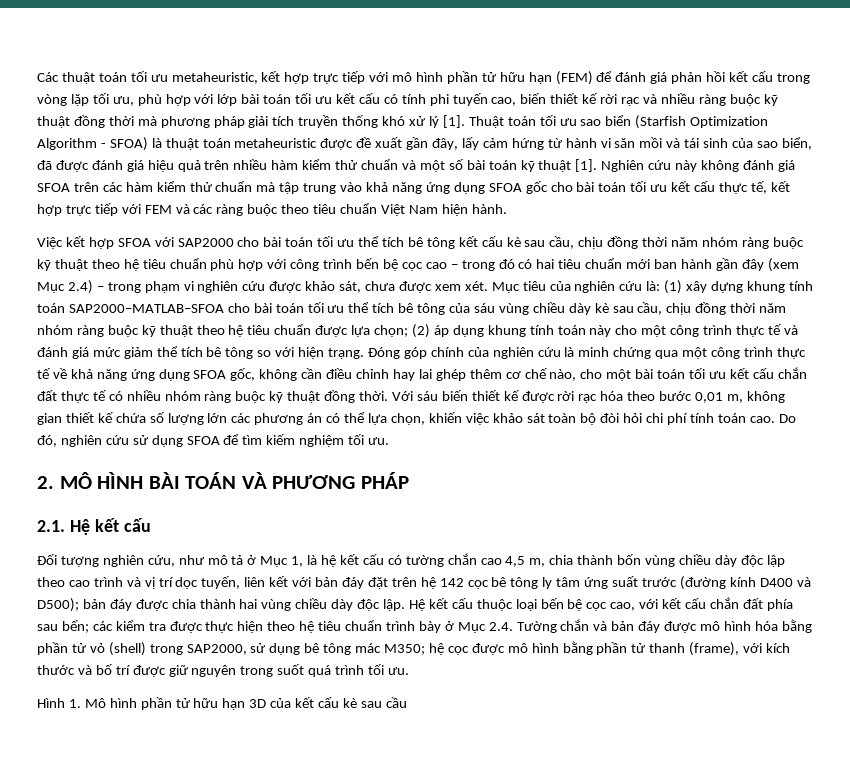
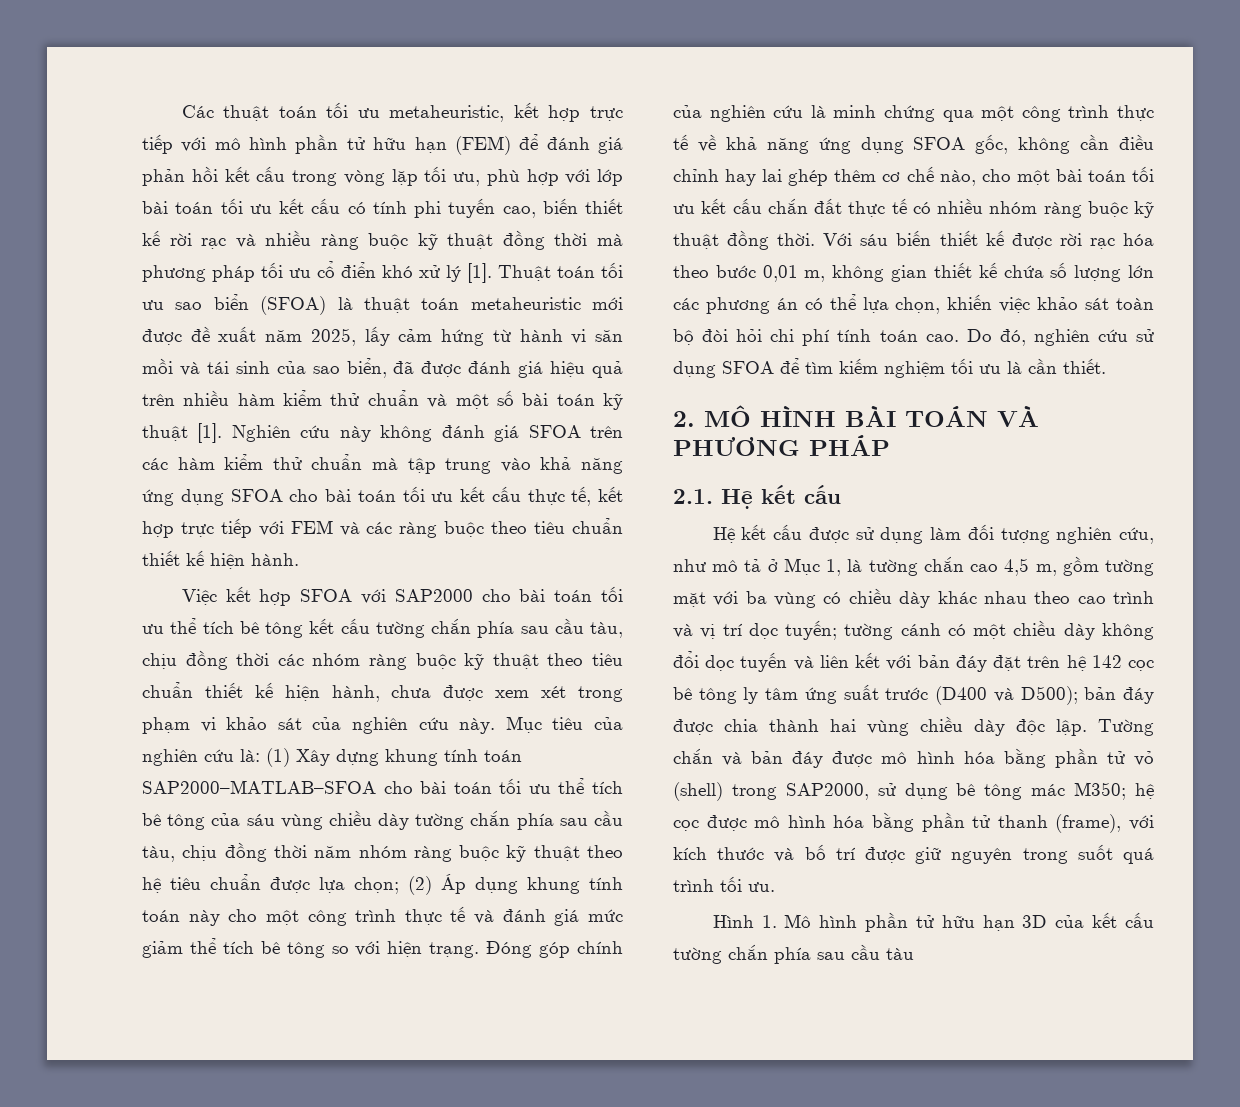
- Các thuật toán tối ưu metaheuristic, kết hợp trực tiếp với mô hình phần tử hữu hạn (FEM) để đánh giá phản hồi kết cấu trong vòng lặp tối ưu, phù hợp với lớp bài toán tối ưu kết cấu có tính phi tuyến cao, biến thiết kế rời rạc và nhiều ràng buộc kỹ thuật đồng thời mà phương pháp giải tích truyền thống khó xử lý [1].
+ Các thuật toán tối ưu metaheuristic, kết hợp trực tiếp với mô hình phần tử hữu hạn (FEM) để đánh giá phản hồi kết cấu trong vòng lặp tối ưu, phù hợp với lớp bài toán tối ưu kết cấu có tính phi tuyến cao, biến thiết kế rời rạc và nhiều ràng buộc kỹ thuật đồng thời mà phương pháp tối ưu cổ điển khó xử lý [1].
- Thuật toán tối ưu sao biển (Starfish Optimization Algorithm - SFOA) là thuật toán metaheuristic được đề xuất gần đây, lấy cảm hứng từ hành vi săn mồi và tái sinh của sao biển, đã được đánh giá hiệu quả trên nhiều hàm kiểm thử chuẩn và một số bài toán kỹ thuật [1].
+ Thuật toán tối ưu sao biển (SFOA) là thuật toán metaheuristic mới được đề xuất năm 2025, lấy cảm hứng từ hành vi săn mồi và tái sinh của sao biển, đã được đánh giá hiệu quả trên nhiều hàm kiểm thử chuẩn và một số bài toán kỹ thuật [1].
- Nghiên cứu này không đánh giá SFOA trên các hàm kiểm thử chuẩn mà tập trung vào khả năng ứng dụng SFOA gốc cho bài toán tối ưu kết cấu thực tế, kết hợp trực tiếp với FEM và các ràng buộc theo tiêu chuẩn Việt Nam hiện hành.
+ Nghiên cứu này không đánh giá SFOA trên các hàm kiểm thử chuẩn mà tập trung vào khả năng ứng dụng SFOA cho bài toán tối ưu kết cấu thực tế, kết hợp trực tiếp với FEM và các ràng buộc theo tiêu chuẩn thiết kế hiện hành.
- Việc kết hợp SFOA với SAP2000 cho bài toán tối ưu thể tích bê tông kết cấu kè sau cầu, chịu đồng thời năm nhóm ràng buộc kỹ thuật theo hệ tiêu chuẩn phù hợp với công trình bến bệ cọc cao – trong đó có hai tiêu chuẩn mới ban hành gần đây (xem Mục 2.4) – trong phạm vi nghiên cứu được khảo sát, chưa được xem xét.
+ Việc kết hợp SFOA với SAP2000 cho bài toán tối ưu thể tích bê tông kết cấu tường chắn phía sau cầu tàu, chịu đồng thời các nhóm ràng buộc kỹ thuật theo tiêu chuẩn thiết kế hiện hành, chưa được xem xét trong phạm vi khảo sát của nghiên cứu này.
- (1) xây dựng khung tính toán SAP2000–MATLAB–SFOA cho bài toán tối ưu thể tích bê tông của sáu vùng chiều dày kè sau cầu, chịu đồng thời năm nhóm ràng buộc kỹ thuật theo hệ tiêu chuẩn được lựa chọn;
+ (1) Xây dựng khung tính toán SAP2000–MATLAB–SFOA cho bài toán tối ưu thể tích bê tông của sáu vùng chiều dày tường chắn phía sau cầu tàu, chịu đồng thời năm nhóm ràng buộc kỹ thuật theo hệ tiêu chuẩn được lựa chọn;
- (2) áp dụng khung tính toán này cho một công trình thực tế và đánh giá mức giảm thể tích bê tông so với hiện trạng.
+ (2) Áp dụng khung tính toán này cho một công trình thực tế và đánh giá mức giảm thể tích bê tông so với hiện trạng.
- Do đó, nghiên cứu sử dụng SFOA để tìm kiếm nghiệm tối ưu.
+ Do đó, nghiên cứu sử dụng SFOA để tìm kiếm nghiệm tối ưu là cần thiết.
- Đối tượng nghiên cứu, như mô tả ở Mục 1, là hệ kết cấu có tường chắn cao 4,5 m, chia thành bốn vùng chiều dày độc lập theo cao trình và vị trí dọc tuyến, liên kết với bản đáy đặt trên hệ 142 cọc bê tông ly tâm ứng suất trước (đường kính D400 và D500); bản đáy được chia thành hai vùng chiều dày độc lập.
+ Hệ kết cấu được sử dụng làm đối tượng nghiên cứu, như mô tả ở Mục 1, là tường chắn cao 4,5 m, gồm tường mặt với ba vùng có chiều dày khác nhau theo cao trình và vị trí dọc tuyến; tường cánh có một chiều dày không đổi dọc tuyến và liên kết với bản đáy đặt trên hệ 142 cọc bê tông ly tâm ứng suất trước (D400 và D500); bản đáy được chia thành hai vùng chiều dày độc lập.
- Hệ kết cấu thuộc loại bến bệ cọc cao, với kết cấu chắn đất phía sau bến; các kiểm tra được thực hiện theo hệ tiêu chuẩn trình bày ở Mục 2.4. Tường chắn và bản đáy được mô hình hóa bằng phần tử vỏ (shell) trong SAP2000, sử dụng bê tông mác M350; hệ cọc được mô hình bằng phần tử thanh (frame), với kích thước và bố trí được giữ nguyên trong suốt quá trình tối ưu.
+ Tường chắn và bản đáy được mô hình hóa bằng phần tử vỏ (shell) trong SAP2000, sử dụng bê tông mác M350; hệ cọc được mô hình hóa bằng phần tử thanh (frame), với kích thước và bố trí được giữ nguyên trong suốt quá trình tối ưu.
- Hình 1. Mô hình phần tử hữu hạn 3D của kết cấu kè sau cầu
+ Hình 1. Mô hình phần tử hữu hạn 3D của kết cấu tường chắn phía sau cầu tàu

